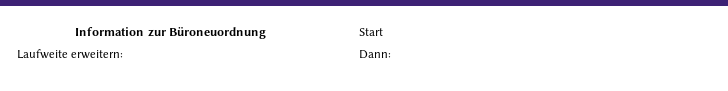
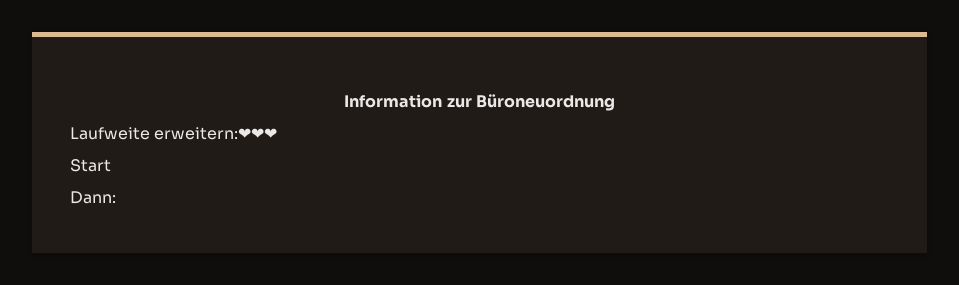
- Laufweite erweitern:
+ Laufweite erweitern:❤❤❤

